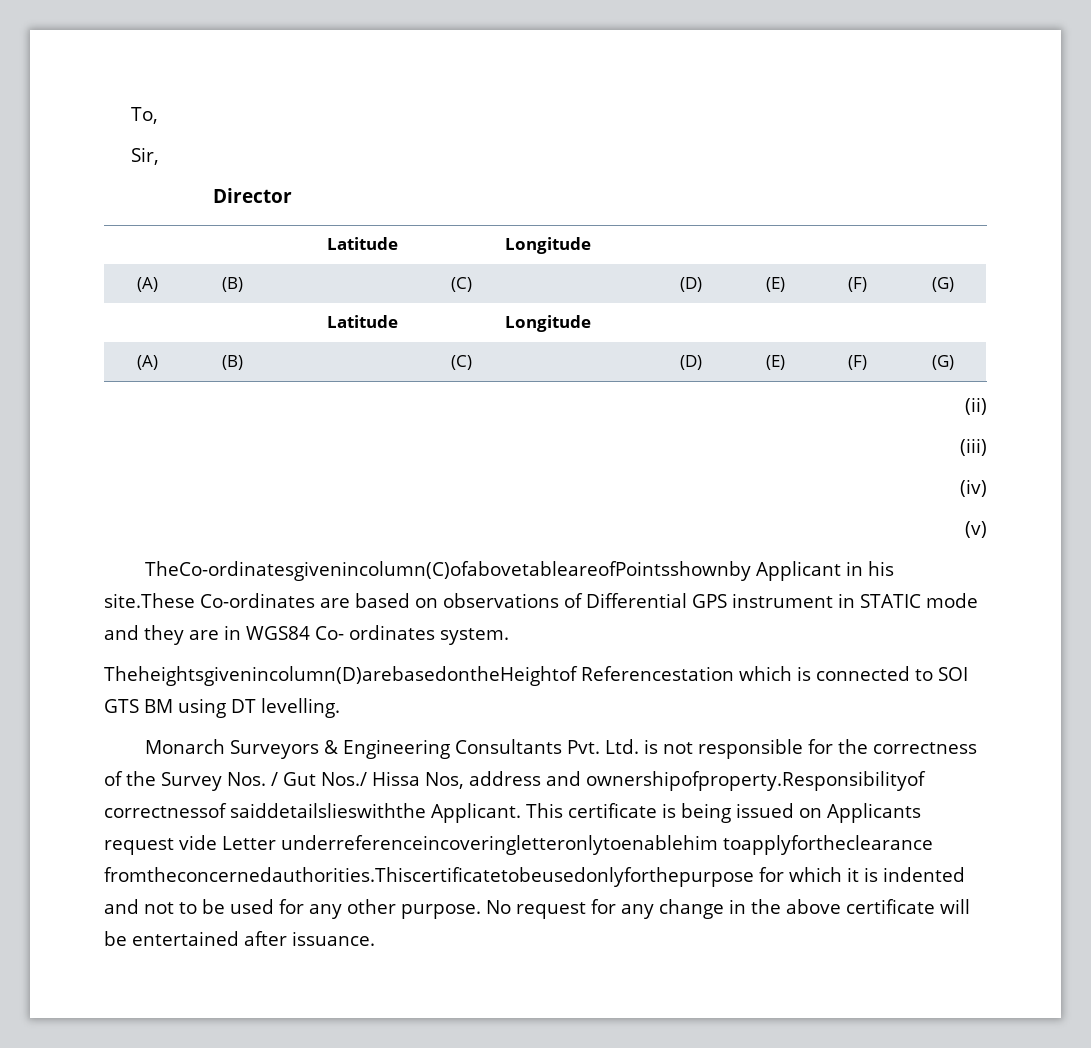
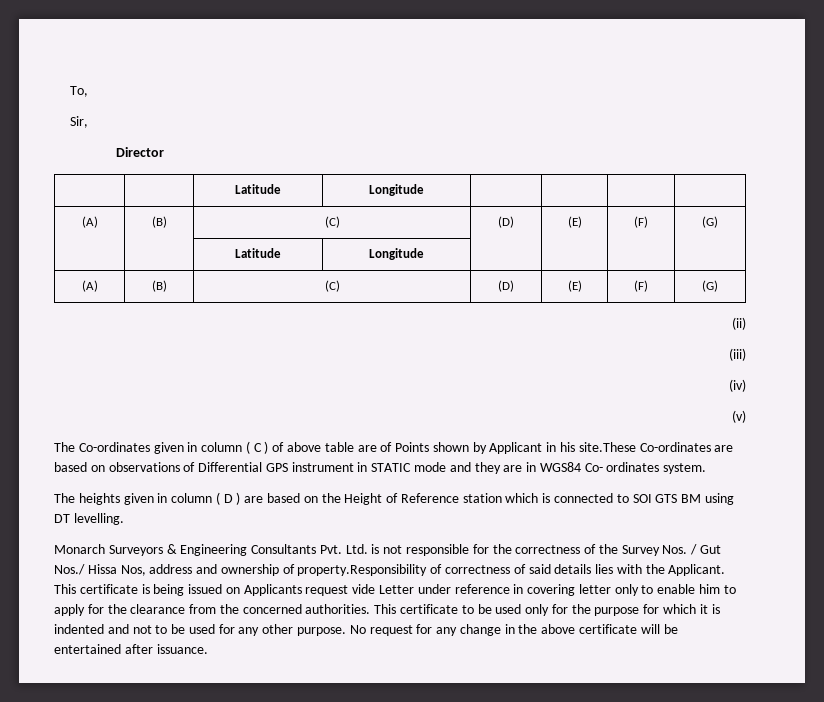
- TheCo-ordinatesgivenincolumn(C)ofabovetableareofPointsshownby Applicant in his site.These Co-ordinates are based on observations of Differential GPS instrument in STATIC mode and they are in WGS84 Co- ordinates system.
+ The Co-ordinates given in column ( C ) of above table are of Points shown by Applicant in his site.These Co-ordinates are based on observations of Differential GPS instrument in STATIC mode and they are in WGS84 Co- ordinates system.
- Theheightsgivenincolumn(D)arebasedontheHeightof Referencestation which is connected to SOI GTS BM using DT levelling.
+ The heights given in column ( D ) are based on the Height of Reference station which is connected to SOI GTS BM using DT levelling.
- Monarch Surveyors & Engineering Consultants Pvt. Ltd. is not responsible for the correctness of the Survey Nos. / Gut Nos./ Hissa Nos, address and ownershipofproperty.Responsibilityof correctnessof saiddetailslieswiththe Applicant.
+ Monarch Surveyors & Engineering Consultants Pvt. Ltd. is not responsible for the correctness of the Survey Nos. / Gut Nos./ Hissa Nos, address and ownership of property.Responsibility of correctness of said details lies with the Applicant.
- This certificate is being issued on Applicants request vide Letter underreferenceincoveringletteronlytoenablehim toapplyfortheclearance fromtheconcernedauthorities.Thiscertificatetobeusedonlyforthepurpose for which it is indented and not to be used for any other purpose.
+ This certificate is being issued on Applicants request vide Letter under reference in covering letter only to enable him to apply for the clearance from the concerned authorities. This certificate to be used only for the purpose for which it is indented and not to be used for any other purpose.

